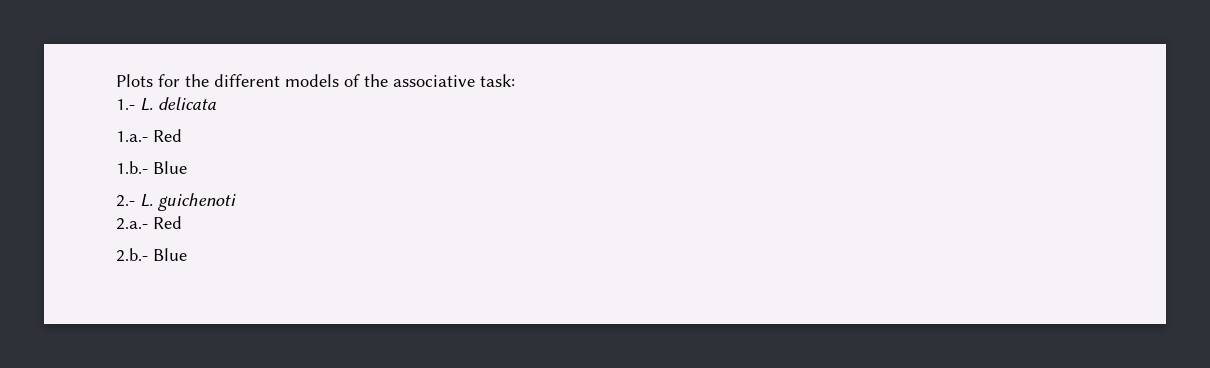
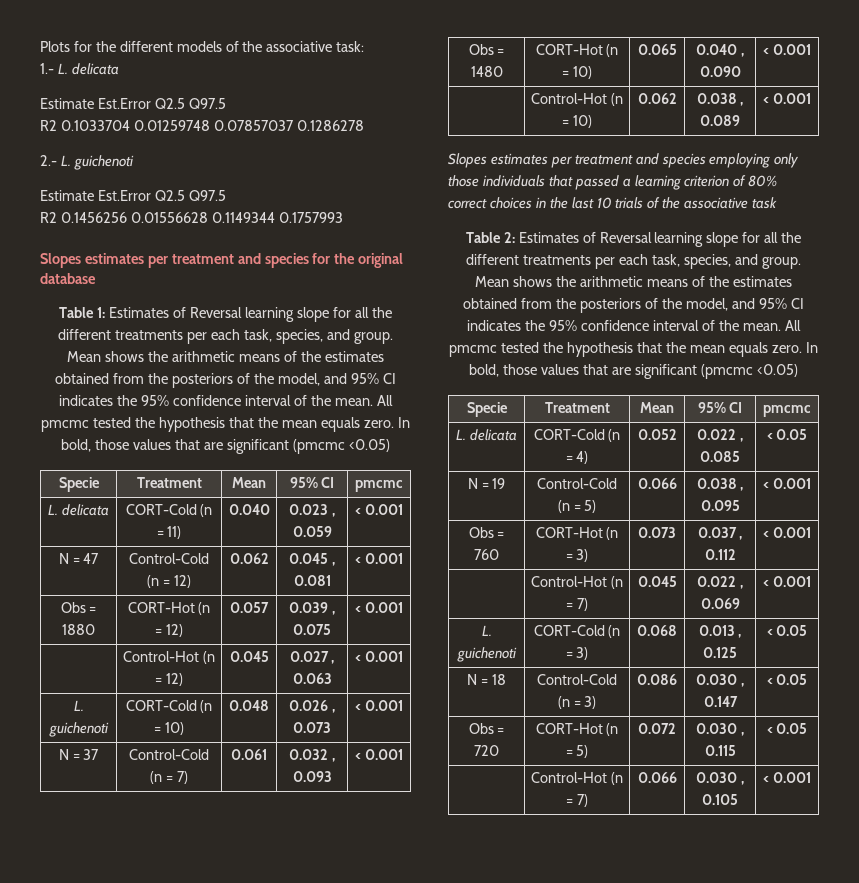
  1.- L. delicata
- 1.a.- Red
- 1.b.- Blue
+ Estimate Est.Error Q2.5 Q97.5
+ R2 0.1033704 0.01259748 0.07857037 0.1286278
  2.- L. guichenoti
- 2.a.- Red
- 2.b.- Blue
+ Estimate Est.Error Q2.5 Q97.5
+ R2 0.1456256 0.01556628 0.1149344 0.1757993
+ Slopes estimates per treatment and species for the original database
+ Table 1: Estimates of Reversal learning slope for all the different treatments per each task, species, and group. Mean shows the arithmetic means of the estimates obtained from the posteriors of the model, and 95% CI indicates the 95% confidence interval of the mean. All pmcmc tested the hypothesis that the mean equals zero. In bold, those values that are significant (pmcmc <0.05)
+ Specie | Treatment | Mean | 95% CI | pmcmc
+ L. delicata | CORT-Cold (n = 11) | 0.040 | 0.023 , 0.059 | < 0.001
+ N = 47 | Control-Cold (n = 12) | 0.062 | 0.045 , 0.081 | < 0.001
+ Obs = 1880 | CORT-Hot (n = 12) | 0.057 | 0.039 , 0.075 | < 0.001
+ | Control-Hot (n = 12) | 0.045 | 0.027 , 0.063 | < 0.001
+ L. guichenoti | CORT-Cold (n = 10) | 0.048 | 0.026 , 0.073 | < 0.001
+ N = 37 | Control-Cold (n = 7) | 0.061 | 0.032 , 0.093 | < 0.001
+ Obs = 1480 | CORT-Hot (n = 10) | 0.065 | 0.040 , 0.090 | < 0.001
+ | Control-Hot (n = 10) | 0.062 | 0.038 , 0.089 | < 0.001
+ Slopes estimates per treatment and species employing only those individuals that passed a learning criterion of 80% correct choices in the last 10 trials of the associative task
+ Table 2: Estimates of Reversal learning slope for all the different treatments per each task, species, and group. Mean shows the arithmetic means of the estimates obtained from the posteriors of the model, and 95% CI indicates the 95% confidence interval of the mean. All pmcmc tested the hypothesis that the mean equals zero. In bold, those values that are significant (pmcmc <0.05)
+ Specie | Treatment | Mean | 95% CI | pmcmc
+ L. delicata | CORT-Cold (n = 4) | 0.052 | 0.022 , 0.085 | < 0.05
+ N = 19 | Control-Cold (n = 5) | 0.066 | 0.038 , 0.095 | < 0.001
+ Obs = 760 | CORT-Hot (n = 3) | 0.073 | 0.037 , 0.112 | < 0.001
+ | Control-Hot (n = 7) | 0.045 | 0.022 , 0.069 | < 0.001
+ L. guichenoti | CORT-Cold (n = 3) | 0.068 | 0.013 , 0.125 | < 0.05
+ N = 18 | Control-Cold (n = 3) | 0.086 | 0.030 , 0.147 | < 0.05
+ Obs = 720 | CORT-Hot (n = 5) | 0.072 | 0.030 , 0.115 | < 0.05
+ | Control-Hot (n = 7) | 0.066 | 0.030 , 0.105 | < 0.001

